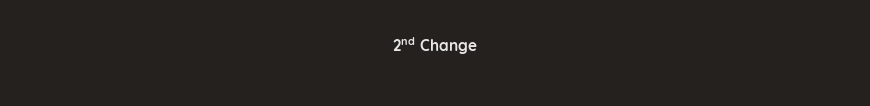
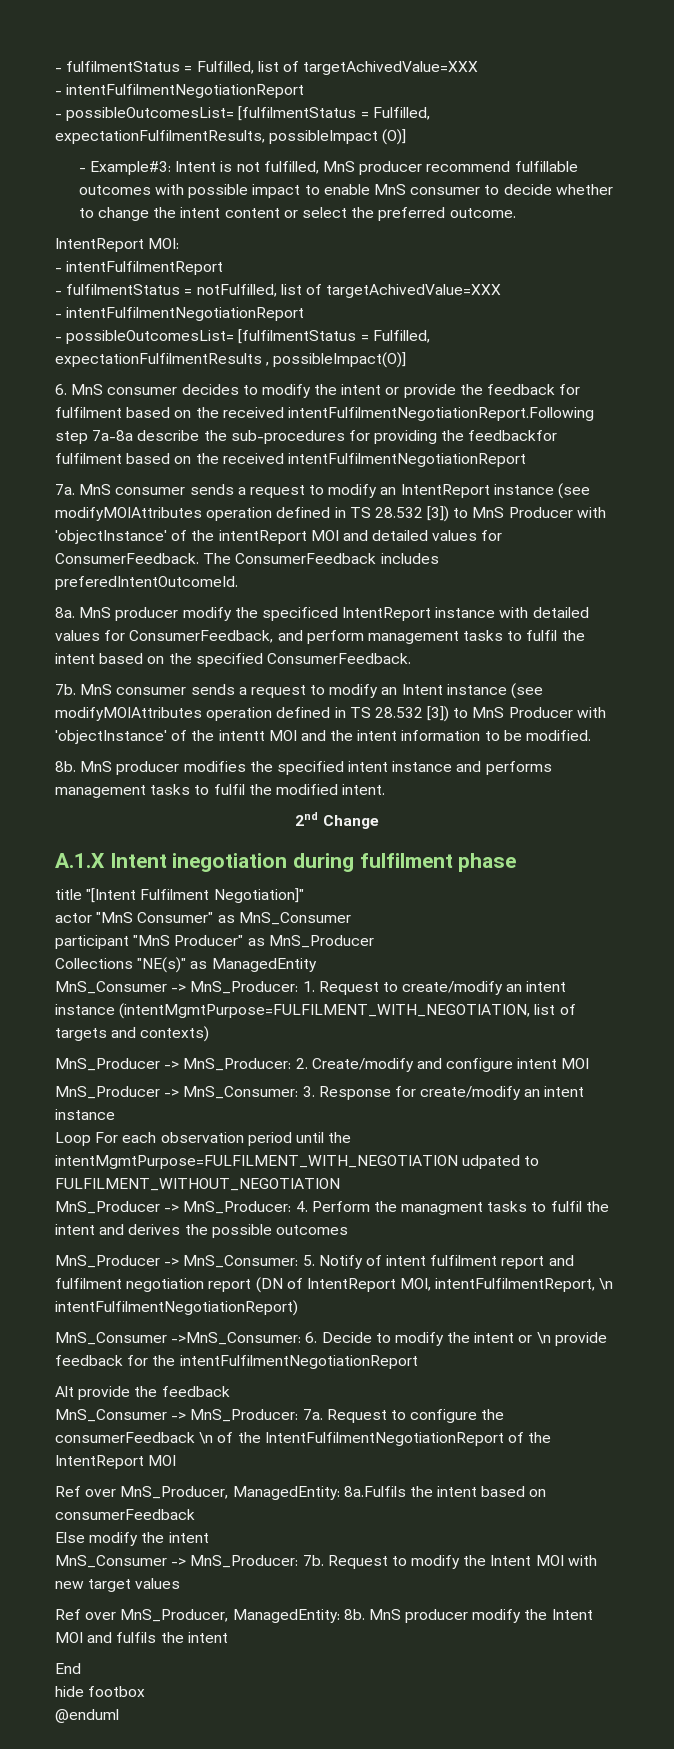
+ - fulfilmentStatus = Fulfilled, list of targetAchivedValue=XXX
+ - intentFulfilmentNegotiationReport
+ - possibleOutcomesList= [fulfilmentStatus = Fulfilled, expectationFulfilmentResults, possibleImpact (O)]
+ - Example#3: Intent is not fulfilled, MnS producer recommend fulfillable outcomes with possible impact to enable MnS consumer to decide whether to change the intent content or select the preferred outcome.
+ IntentReport MOI:
+ - intentFulfilmentReport
+ - fulfilmentStatus = notFulfilled, list of targetAchivedValue=XXX
+ - intentFulfilmentNegotiationReport
+ - possibleOutcomesList= [fulfilmentStatus = Fulfilled, expectationFulfilmentResults , possibleImpact(O)]
+ 6. MnS consumer decides to modify the intent or provide the feedback for fulfilment based on the received intentFulfilmentNegotiationReport.Following step 7a-8a describe the sub-procedures for providing the feedbackfor fulfilment based on the received intentFulfilmentNegotiationReport
+ 7a. MnS consumer sends a request to modify an IntentReport instance (see modifyMOIAttributes operation defined in TS 28.532 [3]) to MnS Producer with 'objectInstance' of the intentReport MOI and detailed values for ConsumerFeedback. The ConsumerFeedback includes preferedIntentOutcomeId.
+ 8a. MnS producer modify the specificed IntentReport instance with detailed values for ConsumerFeedback, and perform management tasks to fulfil the intent based on the specified ConsumerFeedback.
+ 7b. MnS consumer sends a request to modify an Intent instance (see modifyMOIAttributes operation defined in TS 28.532 [3]) to MnS Producer with 'objectInstance' of the intentt MOI and the intent information to be modified.
+ 8b. MnS producer modifies the specified intent instance and performs management tasks to fulfil the modified intent.
  2nd Change
+ A.1.X Intent inegotiation during fulfilment phase
+ title "[Intent Fulfilment Negotiation]"
+ actor "MnS Consumer" as MnS_Consumer
+ participant "MnS Producer" as MnS_Producer
+ Collections "NE(s)" as ManagedEntity
+ MnS_Consumer -> MnS_Producer: 1. Request to create/modify an intent instance (intentMgmtPurpose=FULFILMENT_WITH_NEGOTIATION, list of targets and contexts)
+ MnS_Producer -> MnS_Producer: 2. Create/modify and configure intent MOI
+ MnS_Producer -> MnS_Consumer: 3. Response for create/modify an intent instance
+ Loop For each observation period until the intentMgmtPurpose=FULFILMENT_WITH_NEGOTIATION udpated to FULFILMENT_WITHOUT_NEGOTIATION
+ MnS_Producer -> MnS_Producer: 4. Perform the managment tasks to fulfil the intent and derives the possible outcomes
+ MnS_Producer -> MnS_Consumer: 5. Notify of intent fulfilment report and fulfilment negotiation report (DN of IntentReport MOI, intentFulfilmentReport, \n intentFulfilmentNegotiationReport)
+ MnS_Consumer ->MnS_Consumer: 6. Decide to modify the intent or \n provide feedback for the intentFulfilmentNegotiationReport
+ Alt provide the feedback
+ MnS_Consumer -> MnS_Producer: 7a. Request to configure the consumerFeedback \n of the IntentFulfilmentNegotiationReport of the IntentReport MOI
+ Ref over MnS_Producer, ManagedEntity: 8a.Fulfils the intent based on consumerFeedback
+ Else modify the intent
+ MnS_Consumer -> MnS_Producer: 7b. Request to modify the Intent MOI with new target values
+ Ref over MnS_Producer, ManagedEntity: 8b. MnS producer modify the Intent MOI and fulfils the intent
+ End
+ hide footbox
+ @enduml

